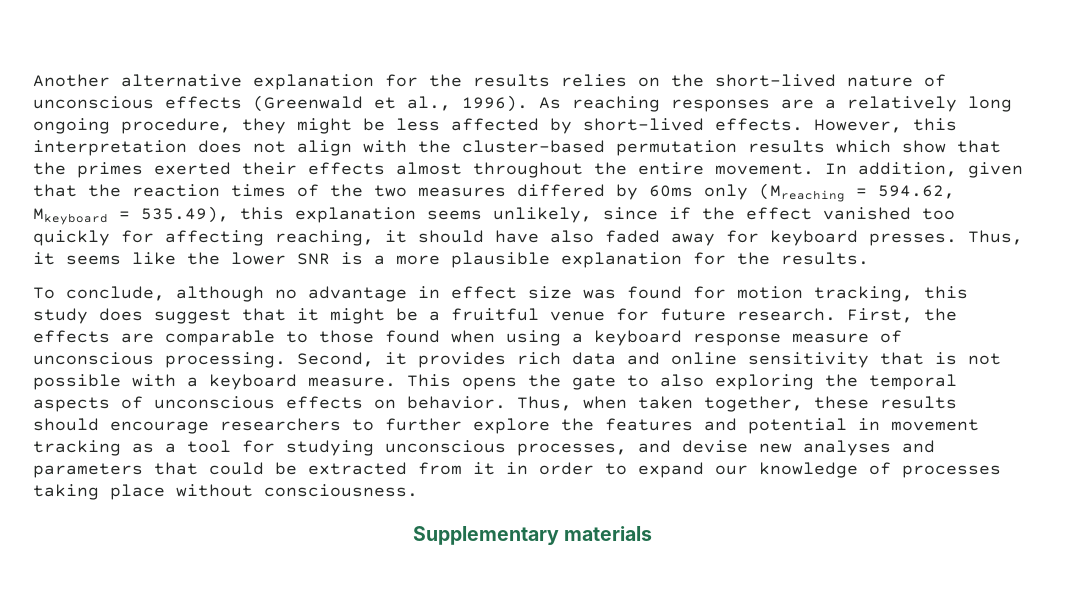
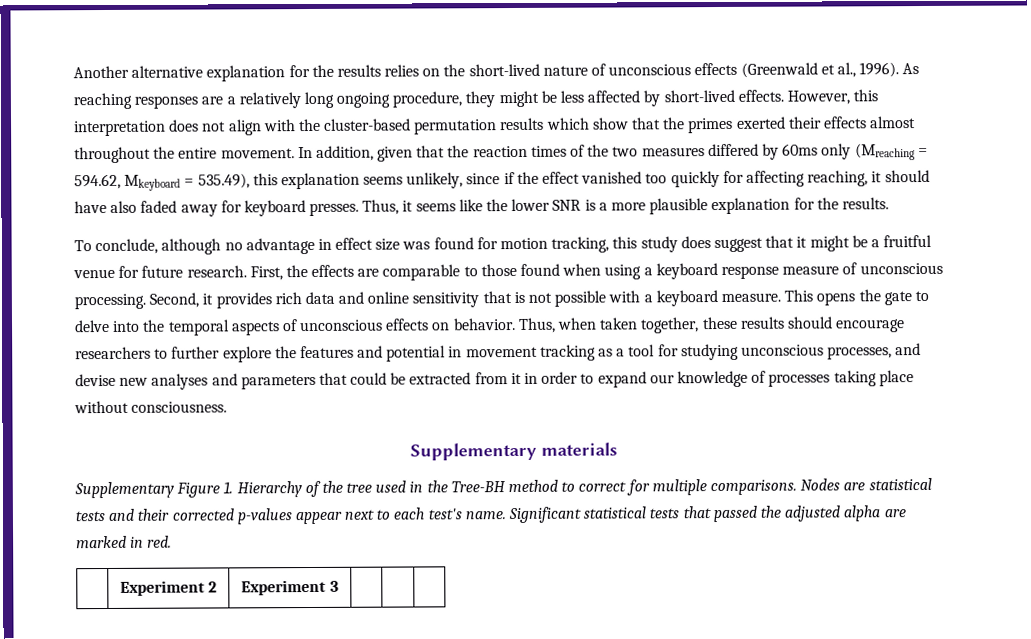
- This opens the gate to also exploring the temporal aspects of unconscious effects on behavior.
+ This opens the gate to delve into the temporal aspects of unconscious effects on behavior.
+ Supplementary Figure 1. Hierarchy of the tree used in the Tree-BH method to correct for multiple comparisons. Nodes are statistical tests and their corrected p-values appear next to each test's name. Significant statistical tests that passed the adjusted alpha are marked in red.
+ | Experiment 2 | Experiment 3 | | |

